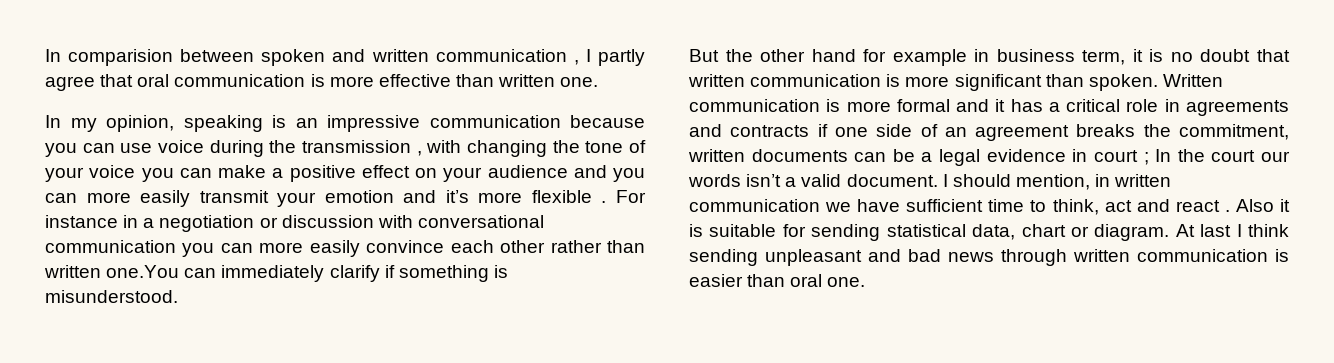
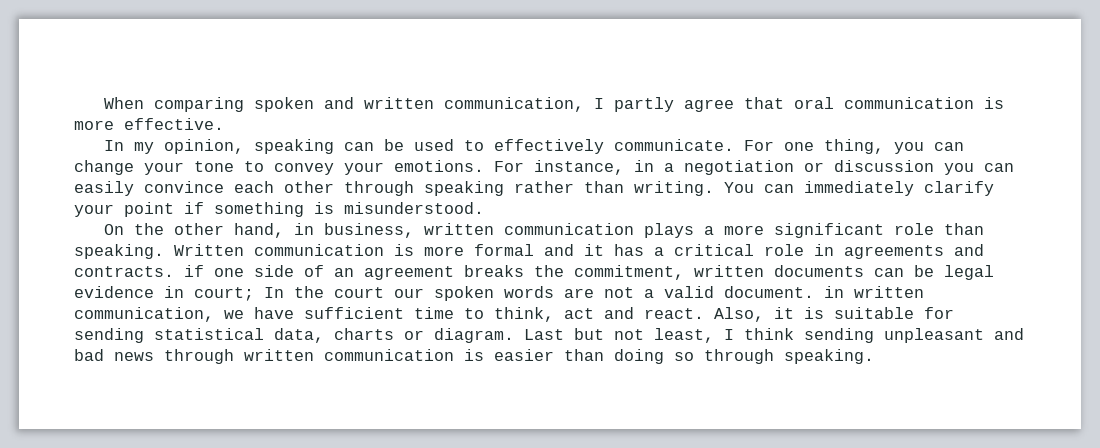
- In comparision between spoken and written communication , I partly agree that oral communication is more effective than written one.
+ When comparing spoken and written communication, I partly agree that oral communication is more effective.
- In my opinion, speaking is an impressive communication because you can use voice during the transmission , with changing the tone of your voice you can make a positive effect on your audience and you can more easily transmit your emotion and it’s more flexible . For instance in a negotiation or discussion with conversational communication you can more easily convince each other rather than written one.You can immediately clarify if something is misunderstood.
+ In my opinion, speaking can be used to effectively communicate. For one thing, you can change your tone to convey your emotions. For instance, in a negotiation or discussion you can easily convince each other through speaking rather than writing. You can immediately clarify your point if something is misunderstood.
- But the other hand for example in business term, it is no doubt that written communication is more significant than spoken.
+ On the other hand, in business, written communication plays a more significant role than speaking.
- Written communication is more formal and it has a critical role in agreements and contracts if one side of an agreement breaks the commitment, written documents can be a legal evidence in court ; In the court our words isn’t a valid document. I should mention, in written communication we have sufficient time to think, act and react . Also it is suitable for sending statistical data, chart or diagram.
+ Written communication is more formal and it has a critical role in agreements and contracts. if one side of an agreement breaks the commitment, written documents can be legal evidence in court; In the court our spoken words are not a valid document. in written communication, we have sufficient time to think, act and react. Also, it is suitable for sending statistical data, charts or diagram.
- At last I think sending unpleasant and bad news through written communication is easier than oral one.
+ Last but not least, I think sending unpleasant and bad news through written communication is easier than doing so through speaking.

